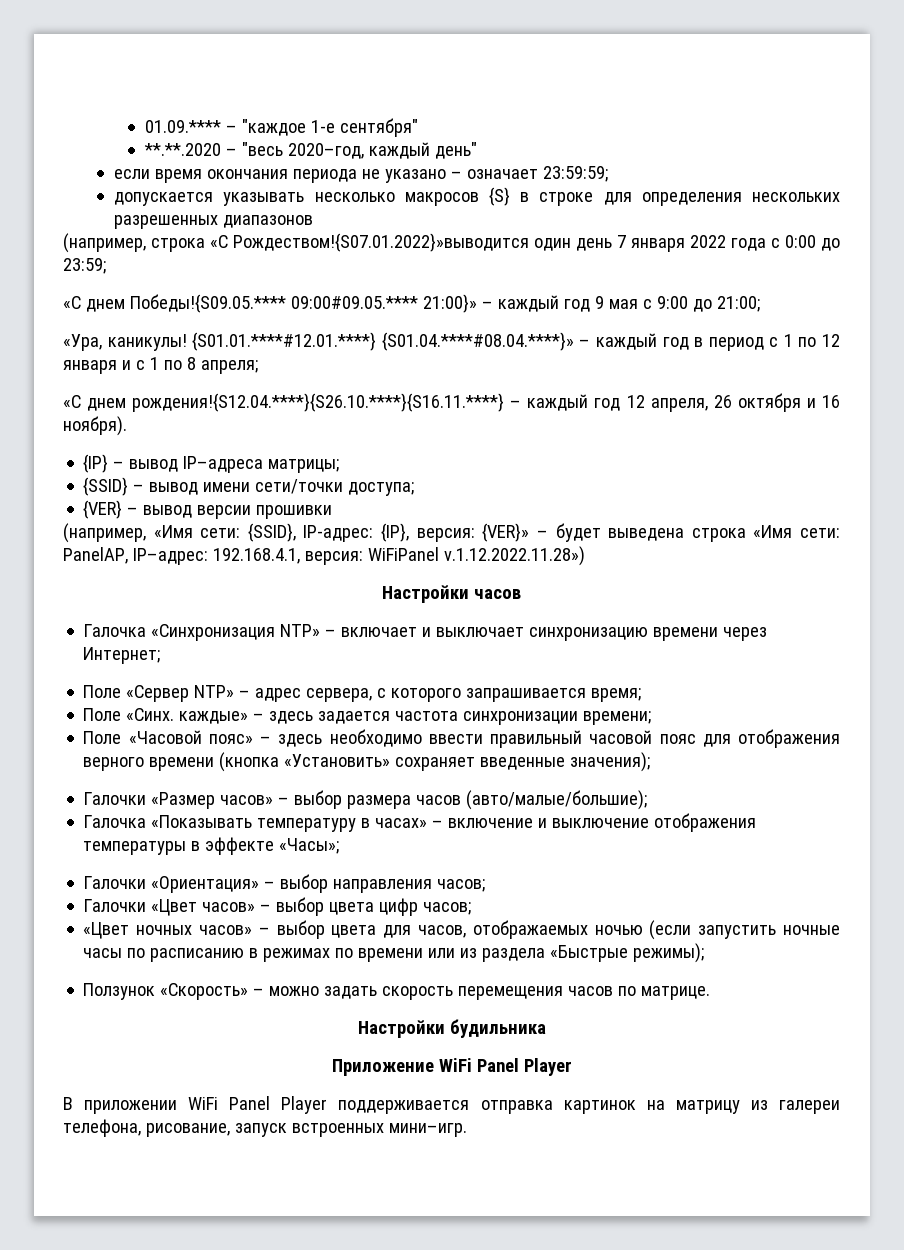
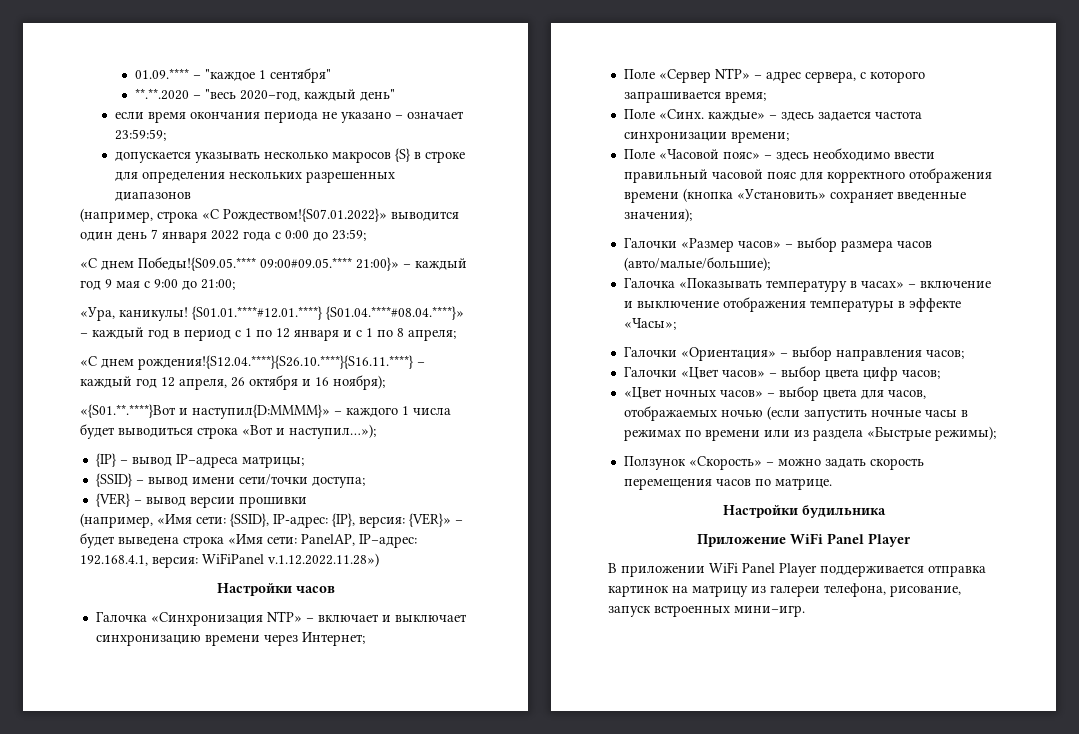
- 01.09.**** – "каждое 1-е сентября"
+ 01.09.**** – "каждое 1 сентября"
- (например, строка «С Рождеством!{S07.01.2022}»выводится один день 7 января 2022 года с 0:00 до 23:59;
+ (например, строка «С Рождеством!{S07.01.2022}» выводится один день 7 января 2022 года с 0:00 до 23:59;
- «С днем рождения!{S12.04.****}{S26.10.****}{S16.11.****} – каждый год 12 апреля, 26 октября и 16 ноября).
+ «С днем рождения!{S12.04.****}{S26.10.****}{S16.11.****} – каждый год 12 апреля, 26 октября и 16 ноября);
+ «{S01.**.****}Вот и наступил{D:MMMM}» – каждого 1 числа будет выводиться строка «Вот и наступил…»);
- Поле «Часовой пояс» – здесь необходимо ввести правильный часовой пояс для отображения верного времени (кнопка «Установить» сохраняет введенные значения);
+ Поле «Часовой пояс» – здесь необходимо ввести правильный часовой пояс для корректного отображения времени (кнопка «Установить» сохраняет введенные значения);
- «Цвет ночных часов» – выбор цвета для часов, отображаемых ночью (если запустить ночные часы по расписанию в режимах по времени или из раздела «Быстрые режимы);
+ «Цвет ночных часов» – выбор цвета для часов, отображаемых ночью (если запустить ночные часы в режимах по времени или из раздела «Быстрые режимы);

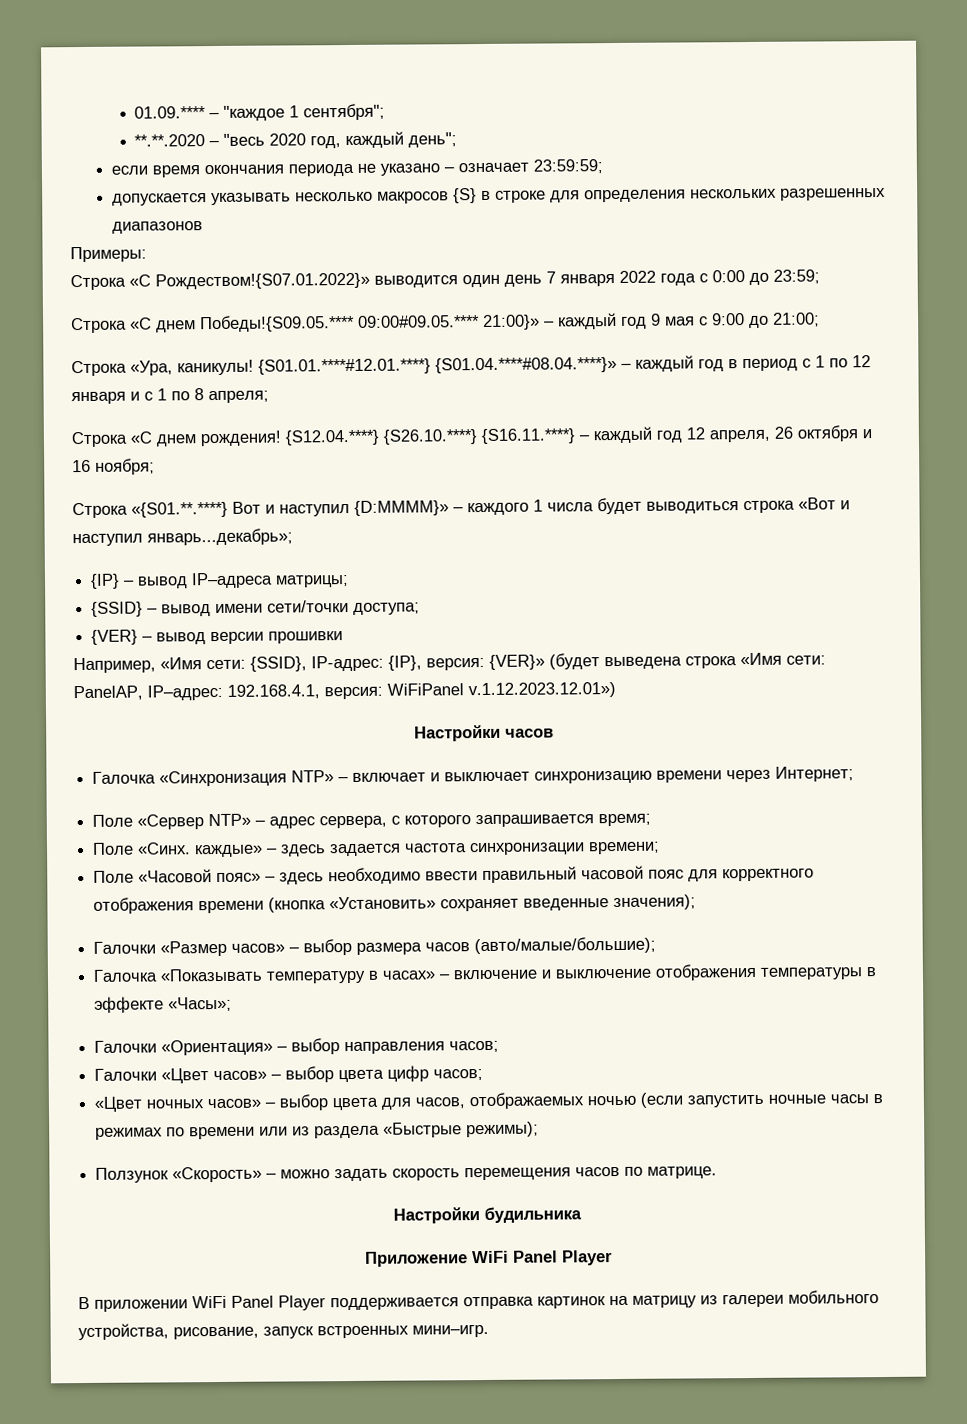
- 01.09.**** – "каждое 1 сентября"
+ 01.09.**** – "каждое 1 сентября";
- **.**.2020 – "весь 2020–год, каждый день"
+ **.**.2020 – "весь 2020 год, каждый день";
- (например, строка «С Рождеством!{S07.01.2022}» выводится один день 7 января 2022 года с 0:00 до 23:59;
+ Примеры:
+ Строка «С Рождеством!{S07.01.2022}» выводится один день 7 января 2022 года с 0:00 до 23:59;
- «С днем Победы!{S09.05.**** 09:00#09.05.**** 21:00}» – каждый год 9 мая с 9:00 до 21:00;
+ Строка «С днем Победы!{S09.05.**** 09:00#09.05.**** 21:00}» – каждый год 9 мая с 9:00 до 21:00;
- «Ура, каникулы!
+ Строка «Ура, каникулы!
- «С днем рождения!{S12.04.****}{S26.10.****}{S16.11.****} – каждый год 12 апреля, 26 октября и 16 ноября);
- «{S01.**.****}Вот и наступил{D:MMMM}» – каждого 1 числа будет выводиться строка «Вот и наступил…»);
+ Строка «С днем рождения! {S12.04.****} {S26.10.****} {S16.11.****} – каждый год 12 апреля, 26 октября и 16 ноября;
+ Строка «{S01.**.****} Вот и наступил {D:MMMM}» – каждого 1 числа будет выводиться строка «Вот и наступил январь...декабрь»;
- (например, «Имя сети: {SSID}, IP-адрес: {IP}, версия: {VER}» – будет выведена строка «Имя сети: PanelAP, IP–адрес: 192.168.4.1, версия: WiFiPanel v.1.12.2022.11.28»)
+ Например, «Имя сети: {SSID}, IP-адрес: {IP}, версия: {VER}» (будет выведена строка «Имя сети: PanelAP, IP–адрес: 192.168.4.1, версия: WiFiPanel v.1.12.2023.12.01»)
- В приложении WiFi Panel Player поддерживается отправка картинок на матрицу из галереи телефона, рисование, запуск встроенных мини–игр.
+ В приложении WiFi Panel Player поддерживается отправка картинок на матрицу из галереи мобильного устройства, рисование, запуск встроенных мини–игр.

